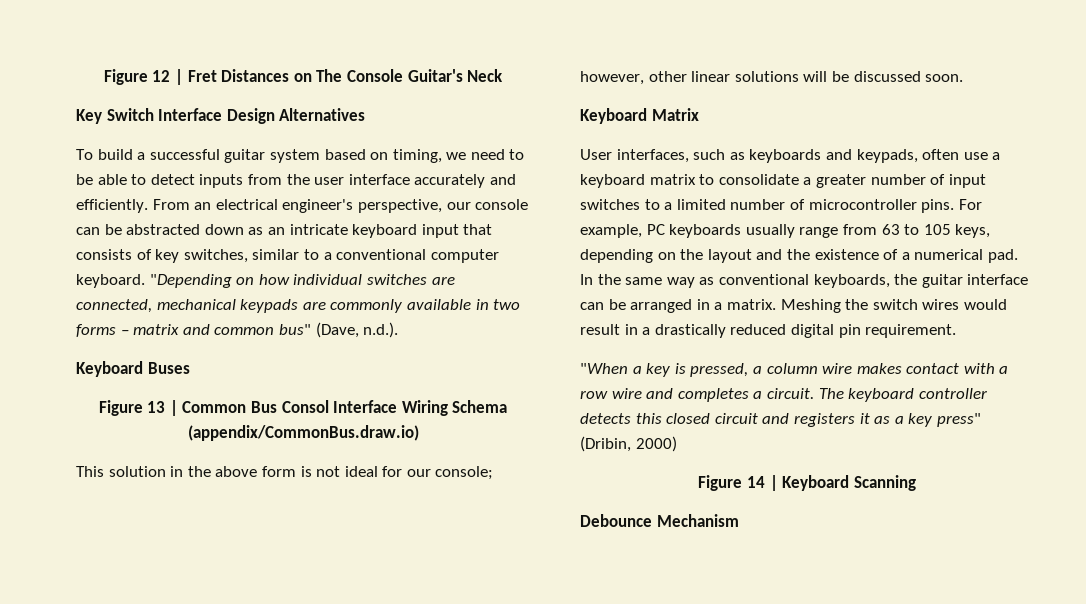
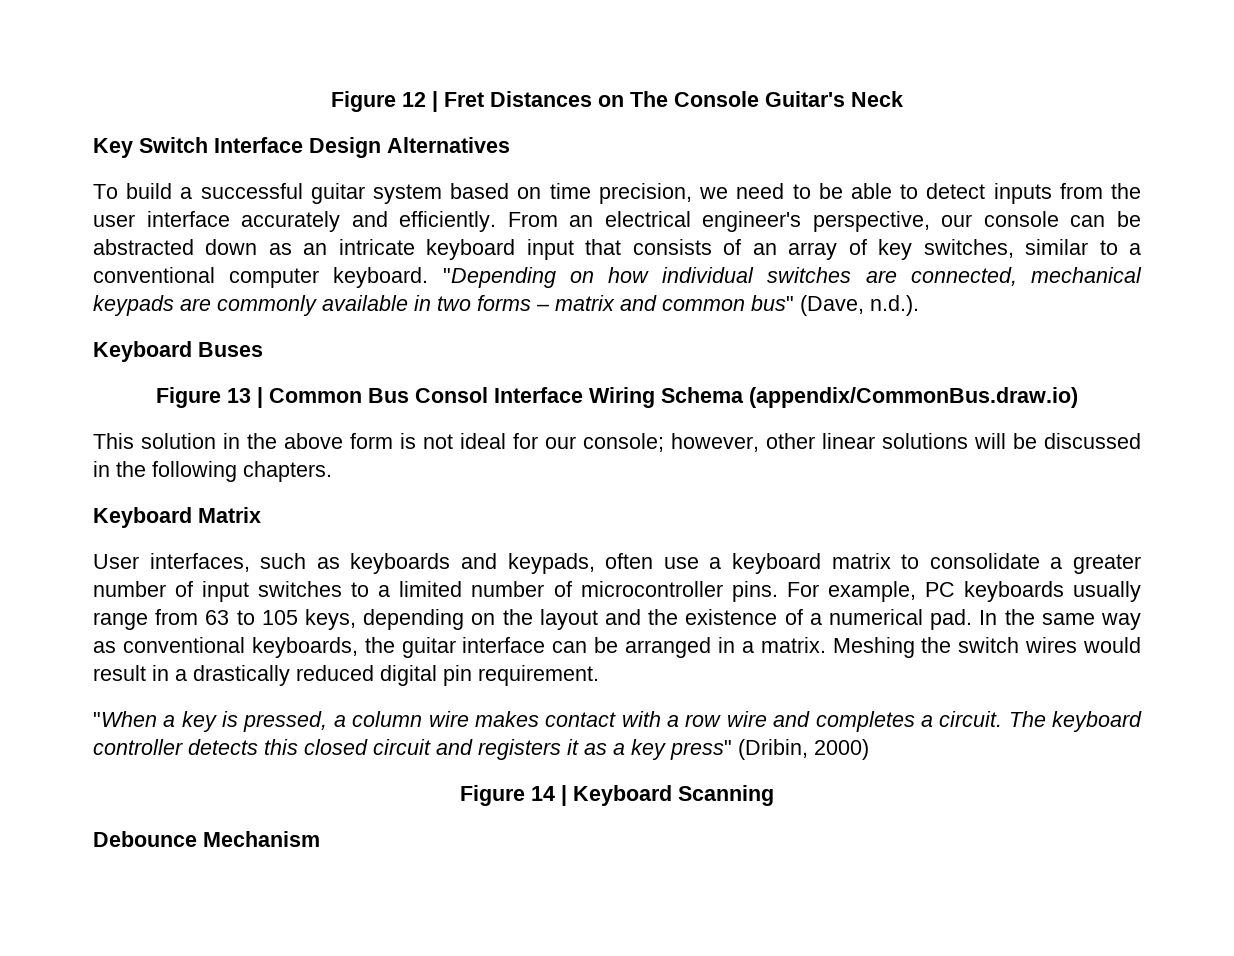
- To build a successful guitar system based on timing, we need to be able to detect inputs from the user interface accurately and efficiently.
+ To build a successful guitar system based on time precision, we need to be able to detect inputs from the user interface accurately and efficiently.
- From an electrical engineer's perspective, our console can be abstracted down as an intricate keyboard input that consists of key switches, similar to a conventional computer keyboard.
+ From an electrical engineer's perspective, our console can be abstracted down as an intricate keyboard input that consists of an array of key switches, similar to a conventional computer keyboard.
- This solution in the above form is not ideal for our console; however, other linear solutions will be discussed soon.
+ This solution in the above form is not ideal for our console; however, other linear solutions will be discussed in the following chapters.

